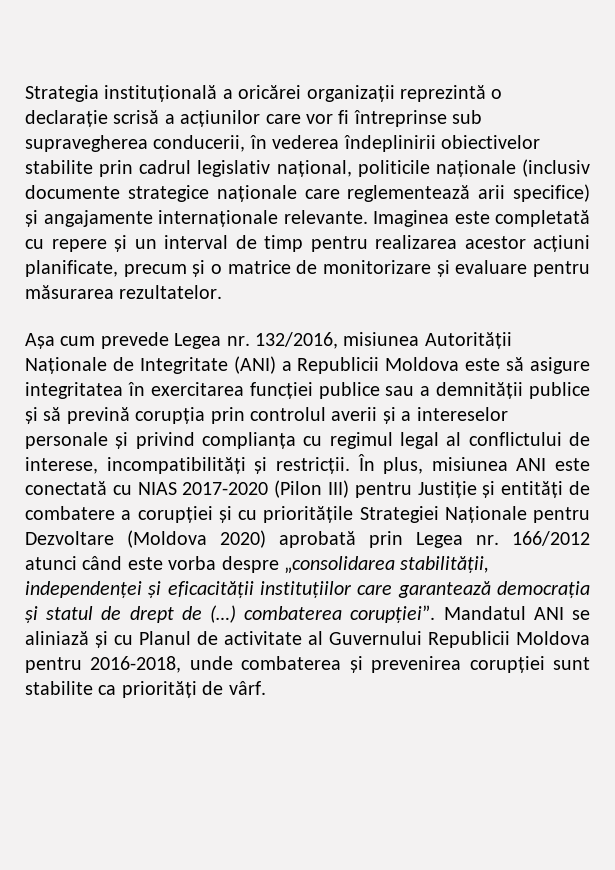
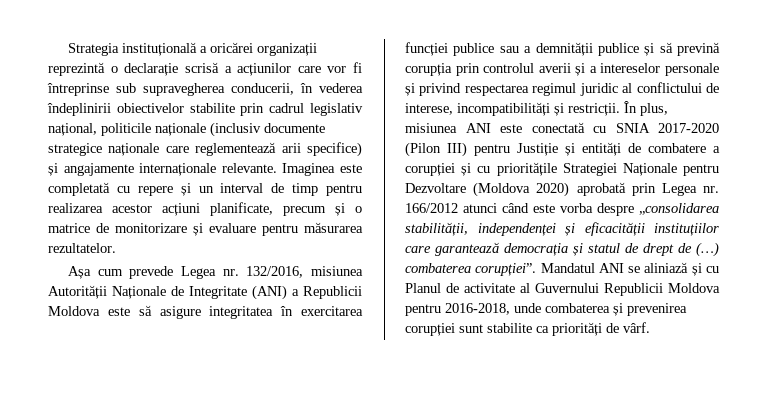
- Așa cum prevede Legea nr. 132/2016, misiunea Autorității Naționale de Integritate (ANI) a Republicii Moldova este să asigure integritatea în exercitarea funcției publice sau a demnității publice și să prevină corupția prin controlul averii și a intereselor personale și privind complianța cu regimul legal al conflictului de interese, incompatibilități și restricții.
+ Așa cum prevede Legea nr. 132/2016, misiunea Autorității Naționale de Integritate (ANI) a Republicii Moldova este să asigure integritatea în exercitarea funcției publice sau a demnității publice și să prevină corupția prin controlul averii și a intereselor personale și privind respectarea regimul juridic al conflictului de interese, incompatibilități și restricții.
- În plus, misiunea ANI este conectată cu NIAS 2017-2020 (Pilon III) pentru Justiție și entități de combatere a corupției și cu prioritățile Strategiei Naționale pentru Dezvoltare (Moldova 2020) aprobată prin Legea nr. 166/2012 atunci când este vorba despre „consolidarea stabilității, independenței și eficacității instituțiilor care garantează democrația și statul de drept de (…) combaterea corupției”.
+ În plus, misiunea ANI este conectată cu SNIA 2017-2020 (Pilon III) pentru Justiție și entități de combatere a corupției și cu prioritățile Strategiei Naționale pentru Dezvoltare (Moldova 2020) aprobată prin Legea nr. 166/2012 atunci când este vorba despre „consolidarea stabilității, independenței și eficacității instituțiilor care garantează democrația și statul de drept de (…) combaterea corupției”.

